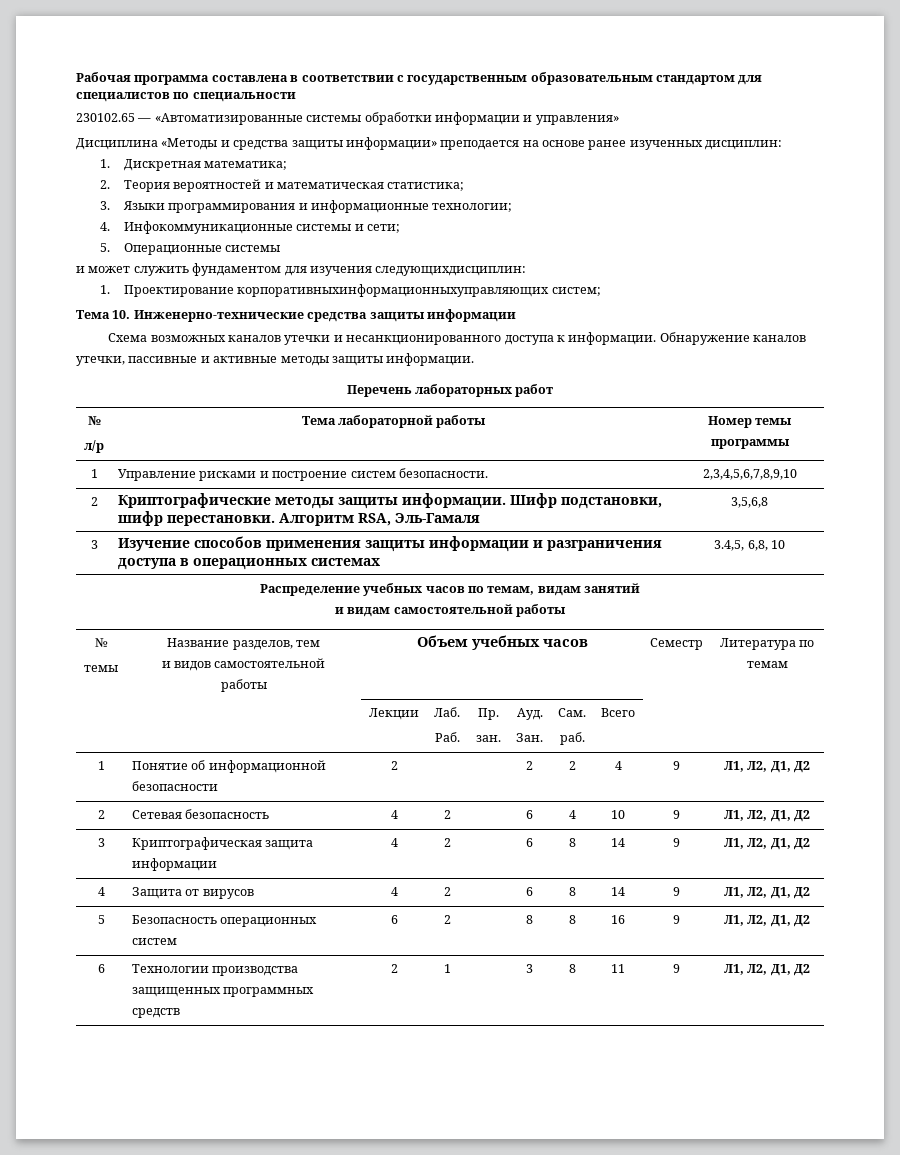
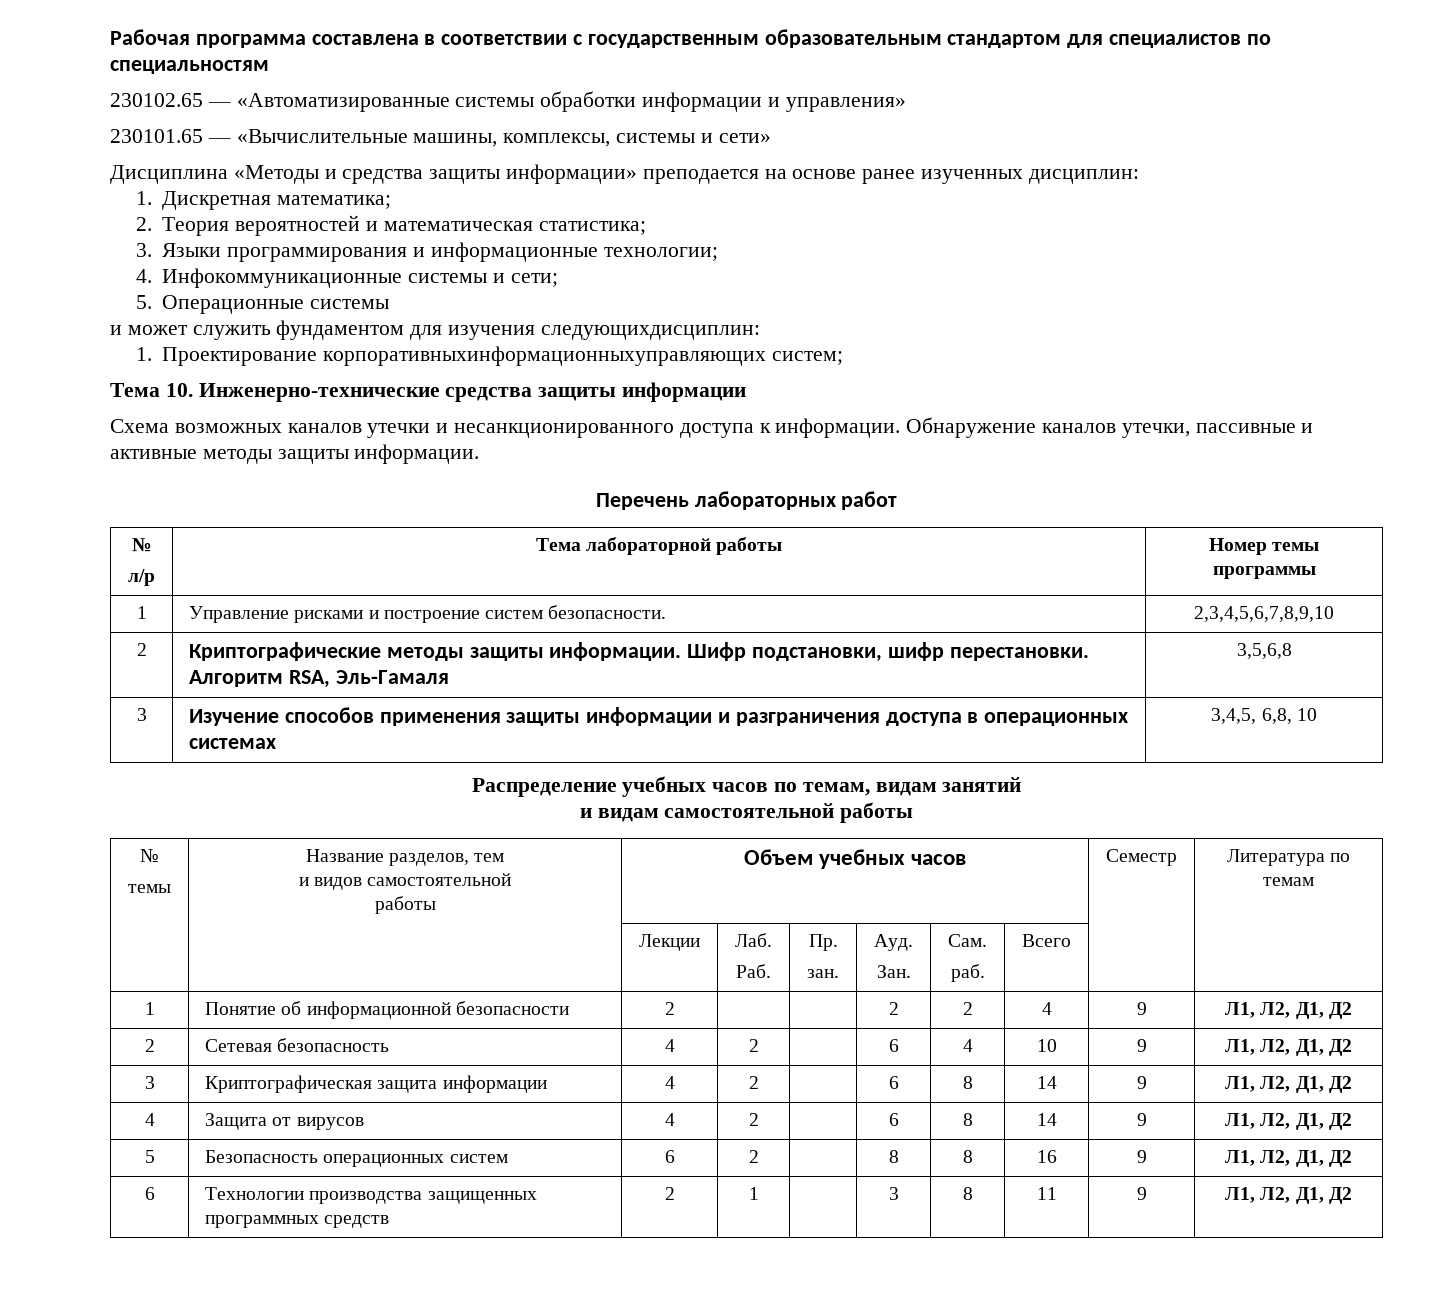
- Рабочая программа составлена в соответствии с государственным образовательным стандартом для специалистов по специальности
+ Рабочая программа составлена в соответствии с государственным образовательным стандартом для специалистов по специальностям
+ 230101.65 — «Вычислительные машины, комплексы, системы и сети»
- 3 | Изучение способов применения защиты информации и разграничения доступа в операционных системах | 3.4,5, 6,8, 10
+ 3 | Изучение способов применения защиты информации и разграничения доступа в операционных системах | 3,4,5, 6,8, 10

